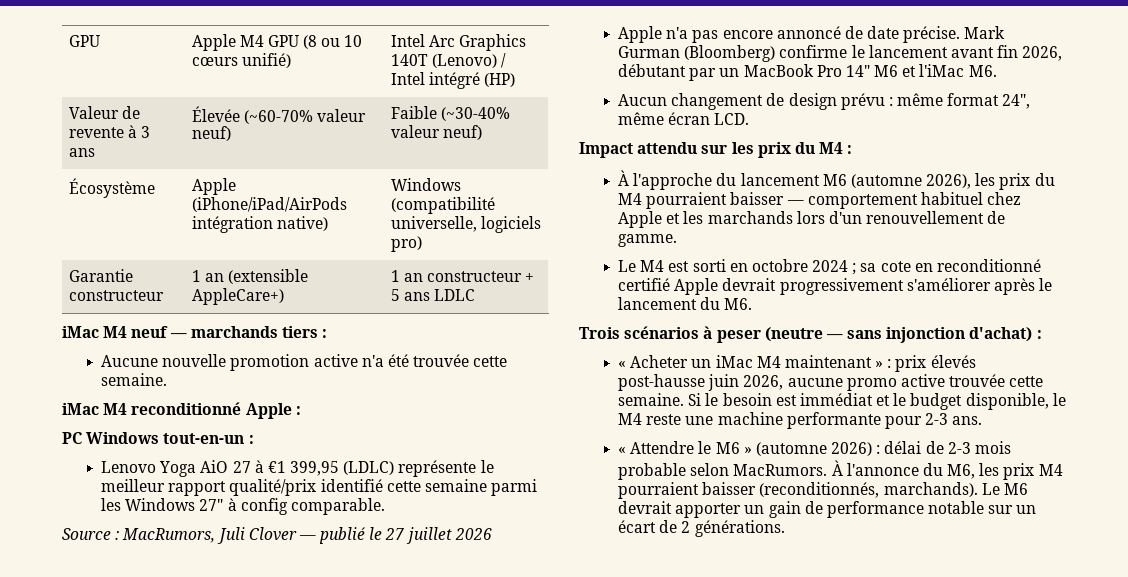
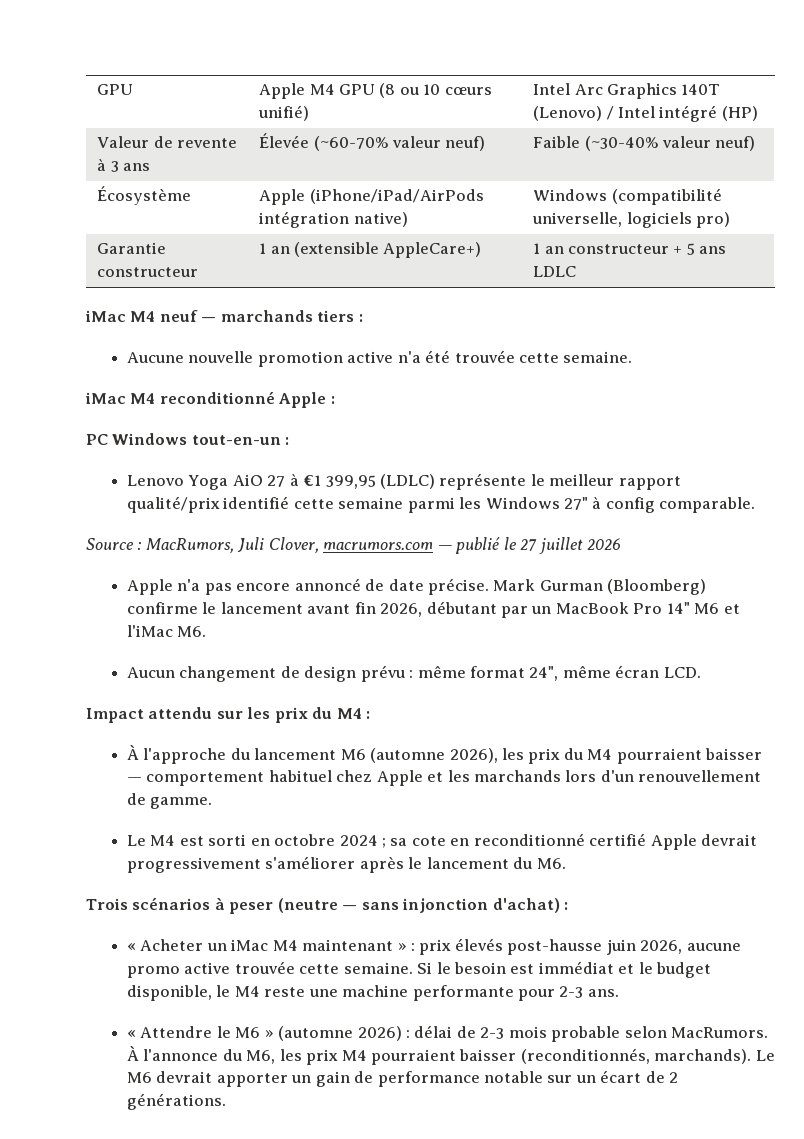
- Source : MacRumors, Juli Clover — publié le 27 juillet 2026
+ Source : MacRumors, Juli Clover, macrumors.com — publié le 27 juillet 2026

